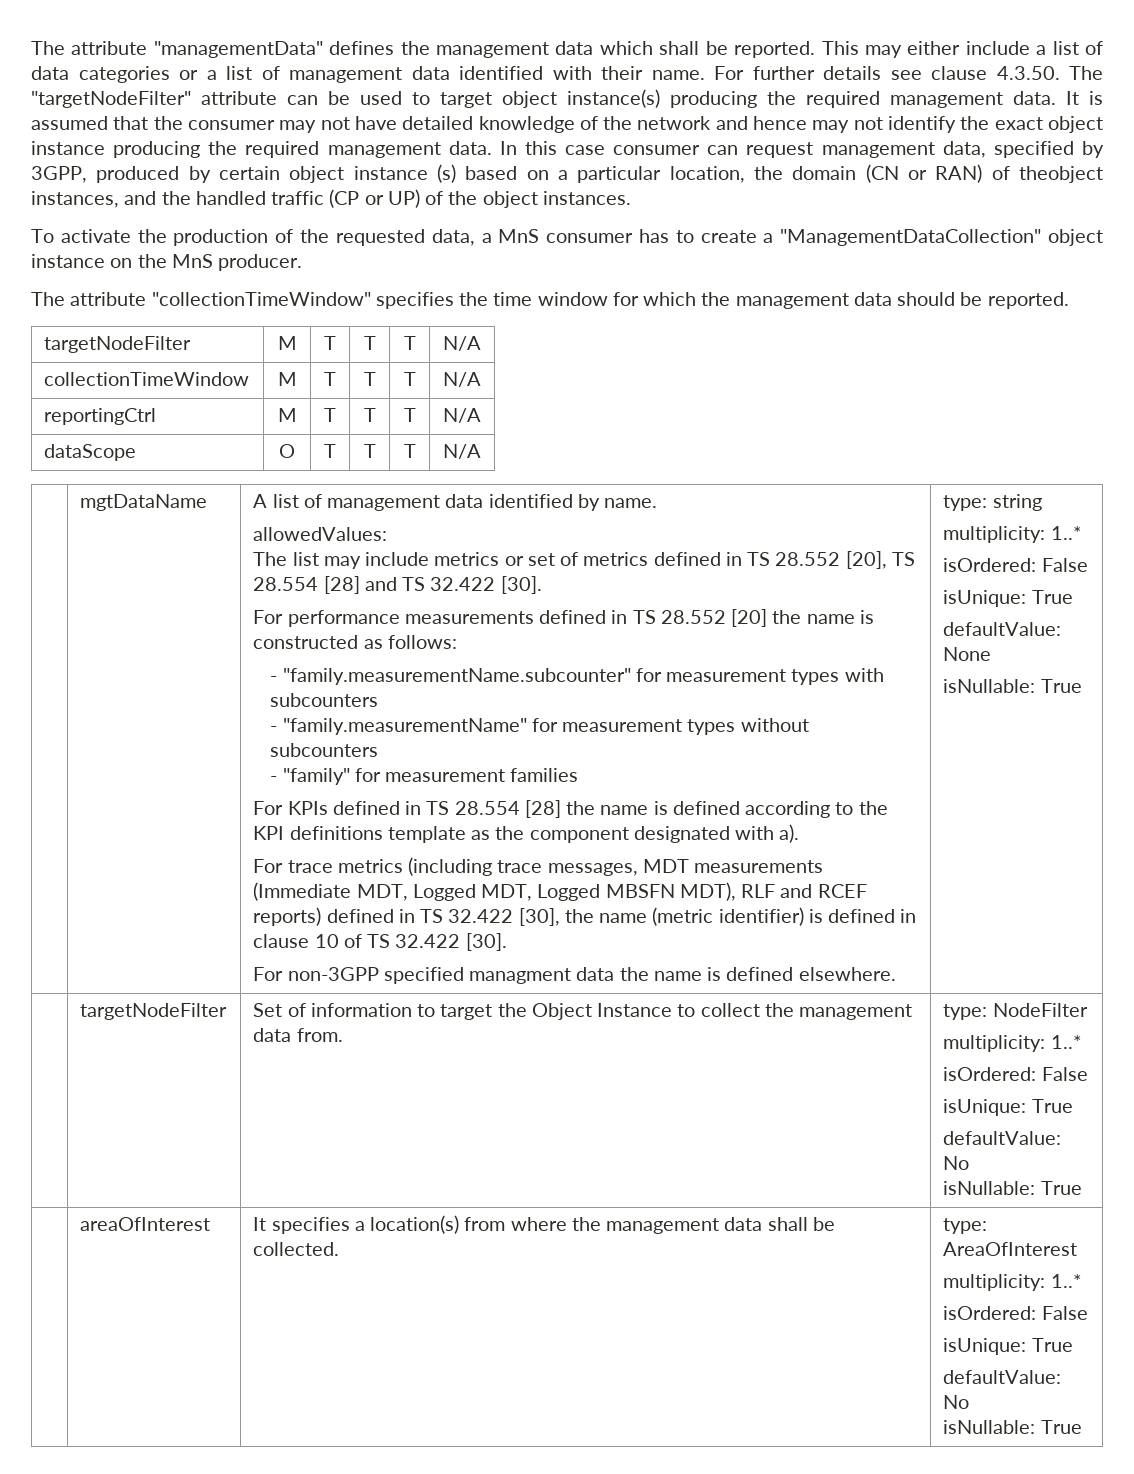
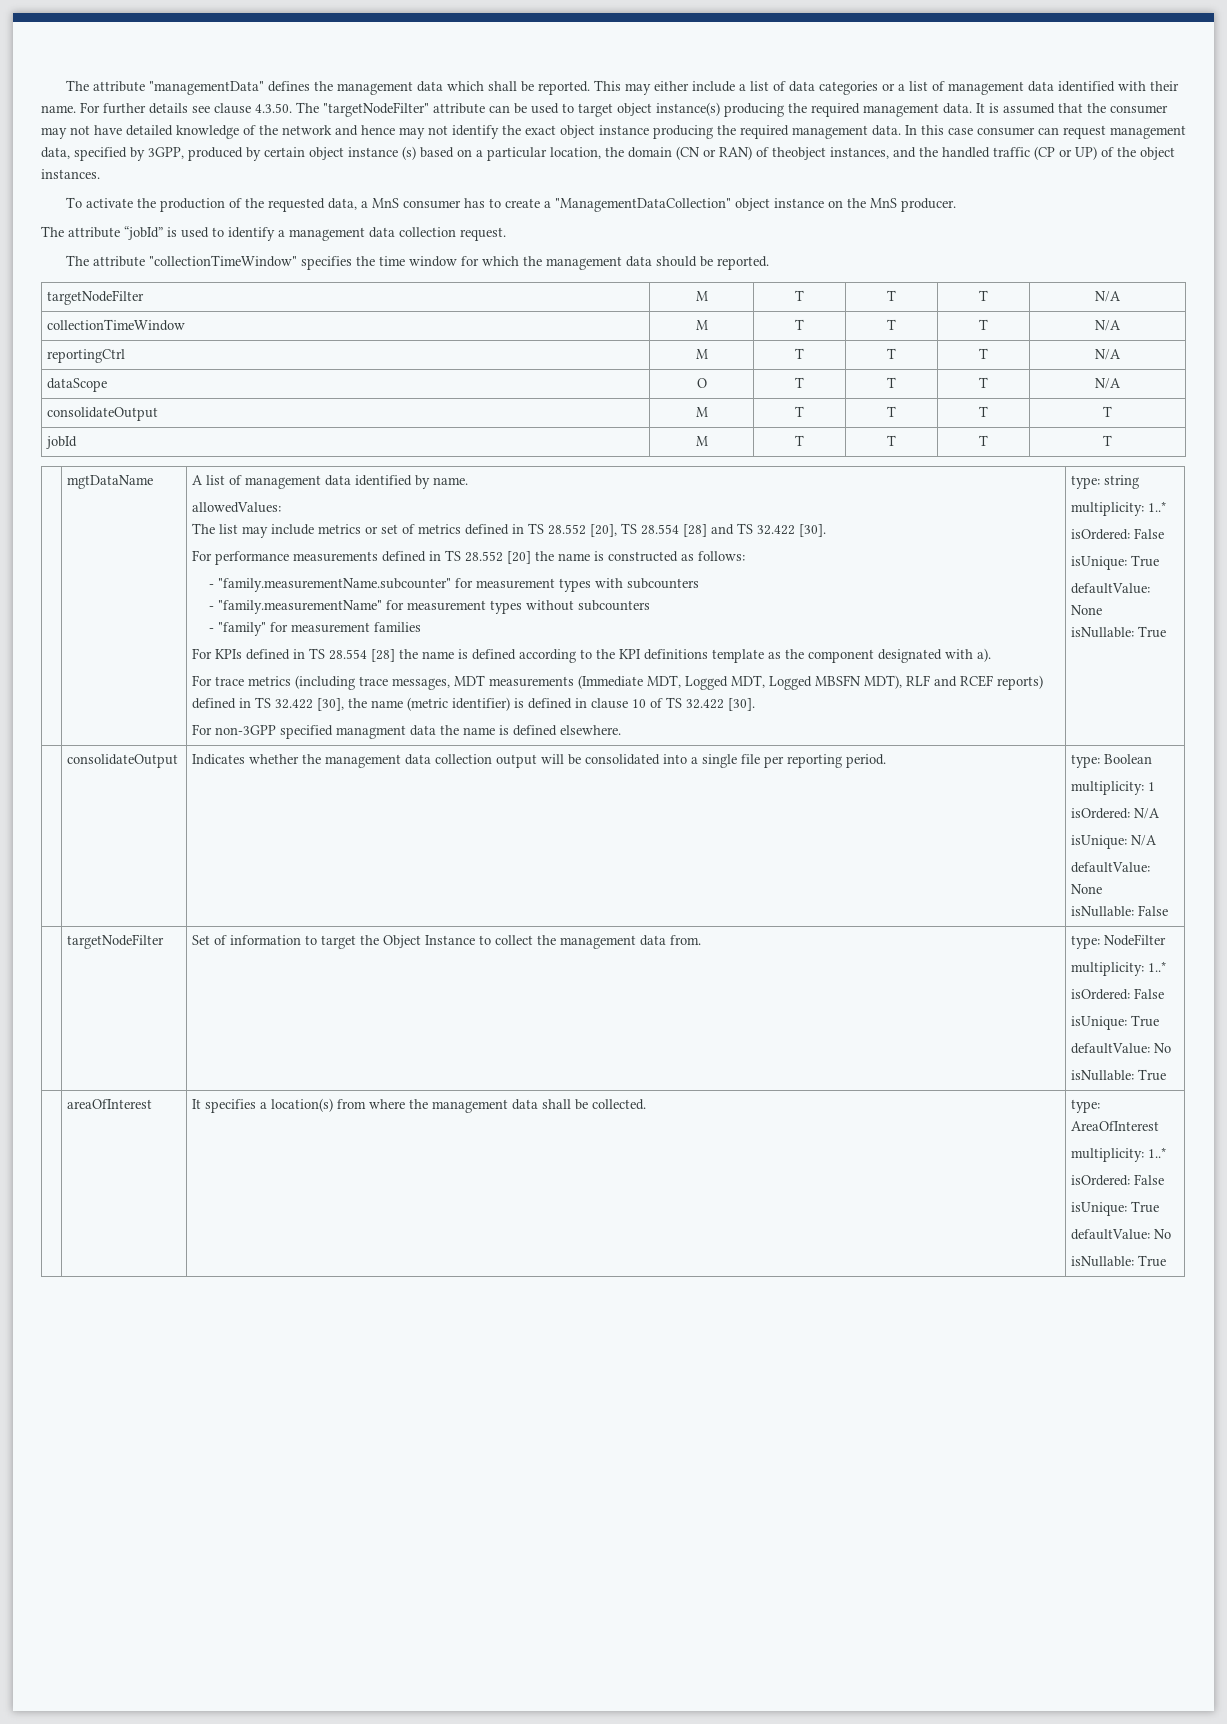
+ The attribute “jobId” is used to identify a management data collection request.
+ consolidateOutput | M | T | T | T | T
+ jobId | M | T | T | T | T
+ | consolidateOutput | Indicates whether the management data collection output will be consolidated into a single file per reporting period. | type: Boolean
+ multiplicity: 1
+ isOrdered: N/A
+ isUnique: N/A
+ defaultValue: None
+ isNullable: False

